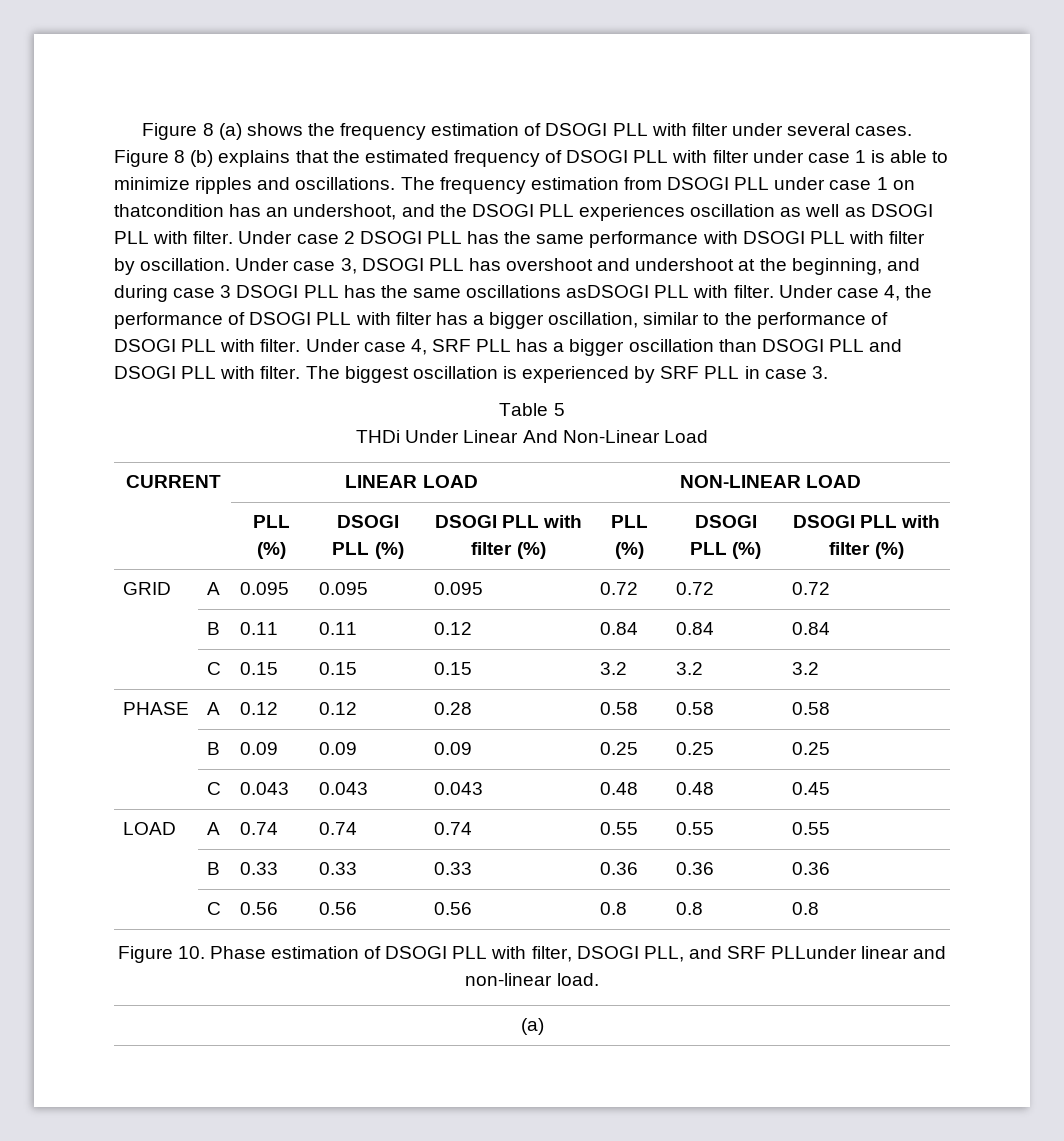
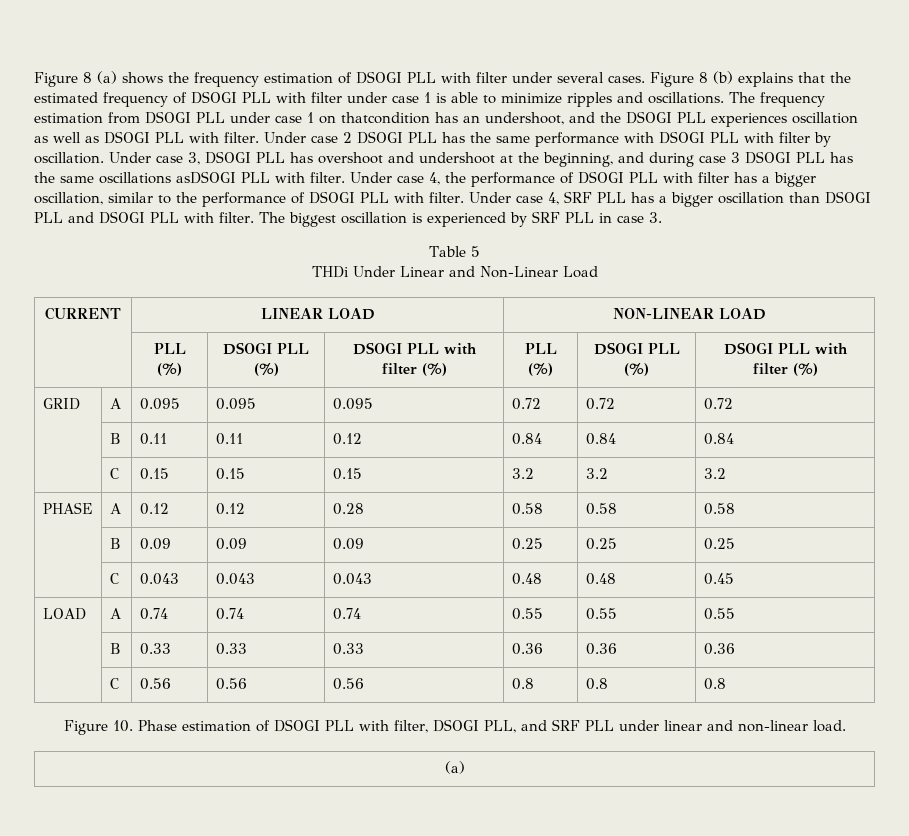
- THDi Under Linear And Non-Linear Load
+ THDi Under Linear and Non-Linear Load
- Figure 10. Phase estimation of DSOGI PLL with filter, DSOGI PLL, and SRF PLLunder linear and non-linear load.
+ Figure 10. Phase estimation of DSOGI PLL with filter, DSOGI PLL, and SRF PLL under linear and non-linear load.

